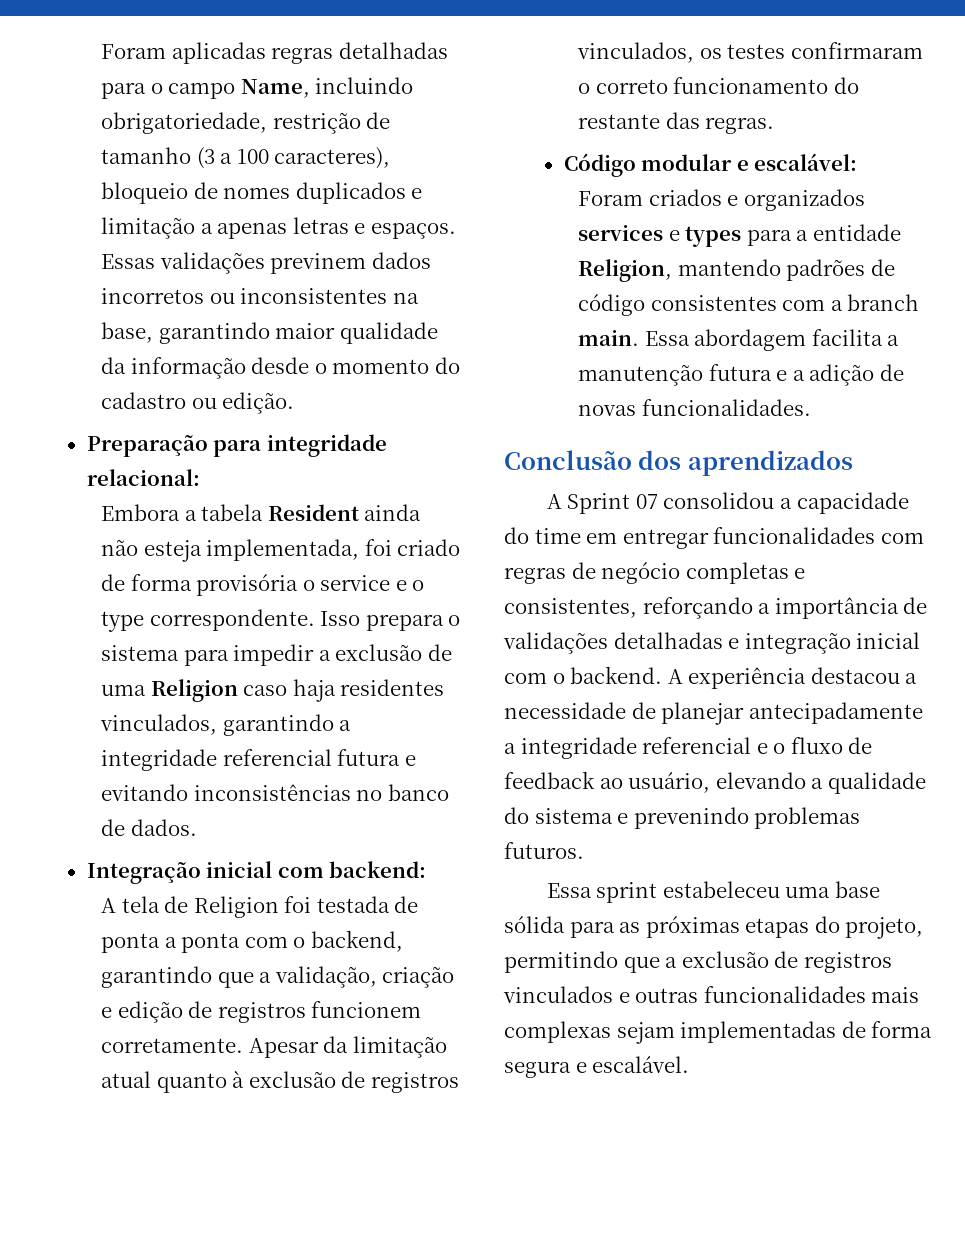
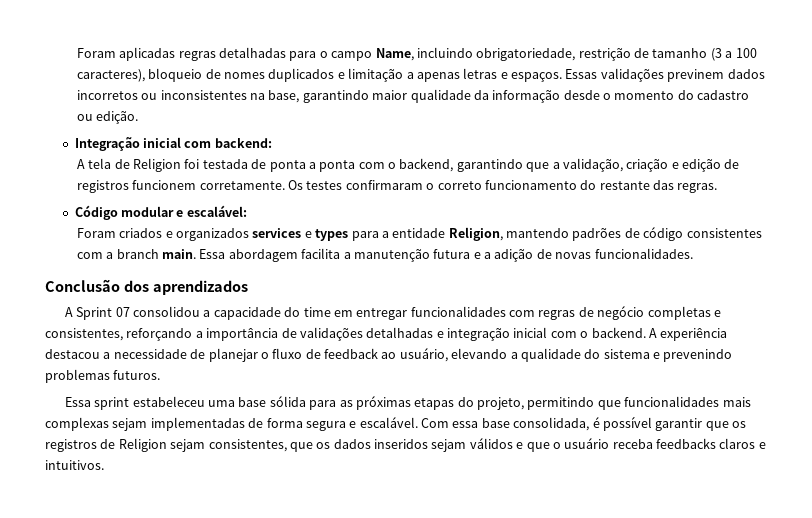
- Preparação para integridade relacional:
- Embora a tabela Resident ainda não esteja implementada, foi criado de forma provisória o service e o type correspondente. Isso prepara o sistema para impedir a exclusão de uma Religion caso haja residentes vinculados, garantindo a integridade referencial futura e evitando inconsistências no banco de dados.
- Apesar da limitação atual quanto à exclusão de registros vinculados, os testes confirmaram o correto funcionamento do restante das regras.
+ Os testes confirmaram o correto funcionamento do restante das regras.
- A experiência destacou a necessidade de planejar antecipadamente a integridade referencial e o fluxo de feedback ao usuário, elevando a qualidade do sistema e prevenindo problemas futuros.
+ A experiência destacou a necessidade de planejar o fluxo de feedback ao usuário, elevando a qualidade do sistema e prevenindo problemas futuros.
- Essa sprint estabeleceu uma base sólida para as próximas etapas do projeto, permitindo que a exclusão de registros vinculados e outras funcionalidades mais complexas sejam implementadas de forma segura e escalável.
+ Essa sprint estabeleceu uma base sólida para as próximas etapas do projeto, permitindo que funcionalidades mais complexas sejam implementadas de forma segura e escalável.
+ Com essa base consolidada, é possível garantir que os registros de Religion sejam consistentes, que os dados inseridos sejam válidos e que o usuário receba feedbacks claros e intuitivos.

